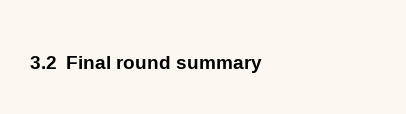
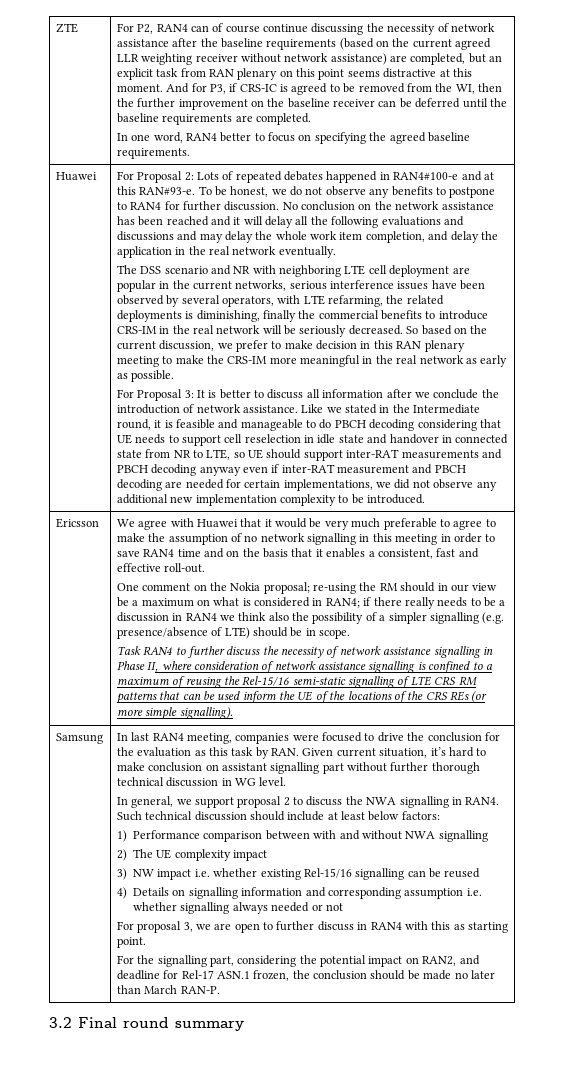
+ ZTE | For P2, RAN4 can of course continue discussing the necessity of network assistance after the baseline requirements (based on the current agreed LLR weighting receiver without network assistance) are completed, but an explicit task from RAN plenary on this point seems distractive at this moment. And for P3, if CRS-IC is agreed to be removed from the WI, then the further improvement on the baseline receiver can be deferred until the baseline requirements are completed.
+ In one word, RAN4 better to focus on specifying the agreed baseline requirements.
+ Huawei | For Proposal 2: Lots of repeated debates happened in RAN4#100-e and at this RAN#93-e. To be honest, we do not observe any benefits to postpone to RAN4 for further discussion. No conclusion on the network assistance has been reached and it will delay all the following evaluations and discussions and may delay the whole work item completion, and delay the application in the real network eventually.
+ The DSS scenario and NR with neighboring LTE cell deployment are popular in the current networks, serious interference issues have been observed by several operators, with LTE refarming, the related deployments is diminishing, finally the commercial benefits to introduce CRS-IM in the real network will be seriously decreased. So based on the current discussion, we prefer to make decision in this RAN plenary meeting to make the CRS-IM more meaningful in the real network as early as possible.
+ For Proposal 3: It is better to discuss all information after we conclude the introduction of network assistance. Like we stated in the Intermediate round, it is feasible and manageable to do PBCH decoding considering that UE needs to support cell reselection in idle state and handover in connected state from NR to LTE, so UE should support inter-RAT measurements and PBCH decoding anyway even if inter-RAT measurement and PBCH decoding are needed for certain implementations, we did not observe any additional new implementation complexity to be introduced.
+ Ericsson | We agree with Huawei that it would be very much preferable to agree to make the assumption of no network signalling in this meeting in order to save RAN4 time and on the basis that it enables a consistent, fast and effective roll-out.
+ One comment on the Nokia proposal; re-using the RM should in our view be a maximum on what is considered in RAN4; if there really needs to be a discussion in RAN4 we think also the possibility of a simpler signalling (e.g. presence/absence of LTE) should be in scope.
+ Task RAN4 to further discuss the necessity of network assistance signalling in Phase II, where consideration of network assistance signalling is confined to a maximum of reusing the Rel-15/16 semi-static signalling of LTE CRS RM patterns that can be used inform the UE of the locations of the CRS REs (or more simple signalling).
+ Samsung | In last RAN4 meeting, companies were focused to drive the conclusion for the evaluation as this task by RAN. Given current situation, it’s hard to make conclusion on assistant signalling part without further thorough technical discussion in WG level.
+ In general, we support proposal 2 to discuss the NWA signalling in RAN4. Such technical discussion should include at least below factors:
+ 1) Performance comparison between with and without NWA signalling
+ 2) The UE complexity impact
+ 3) NW impact i.e. whether existing Rel-15/16 signalling can be reused
+ 4) Details on signalling information and corresponding assumption i.e. whether signalling always needed or not
+ For proposal 3, we are open to further discuss in RAN4 with this as starting point.
+ For the signalling part, considering the potential impact on RAN2, and deadline for Rel-17 ASN.1 frozen, the conclusion should be made no later than March RAN-P.

